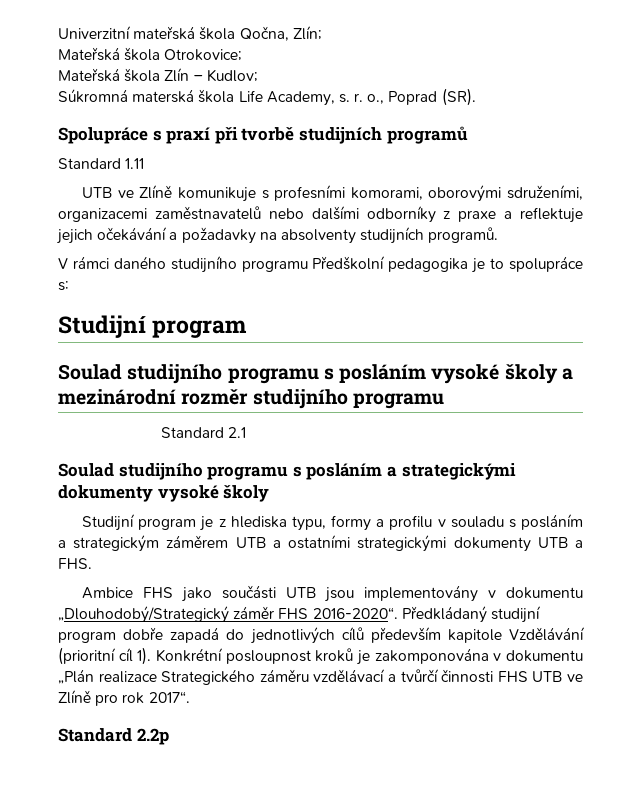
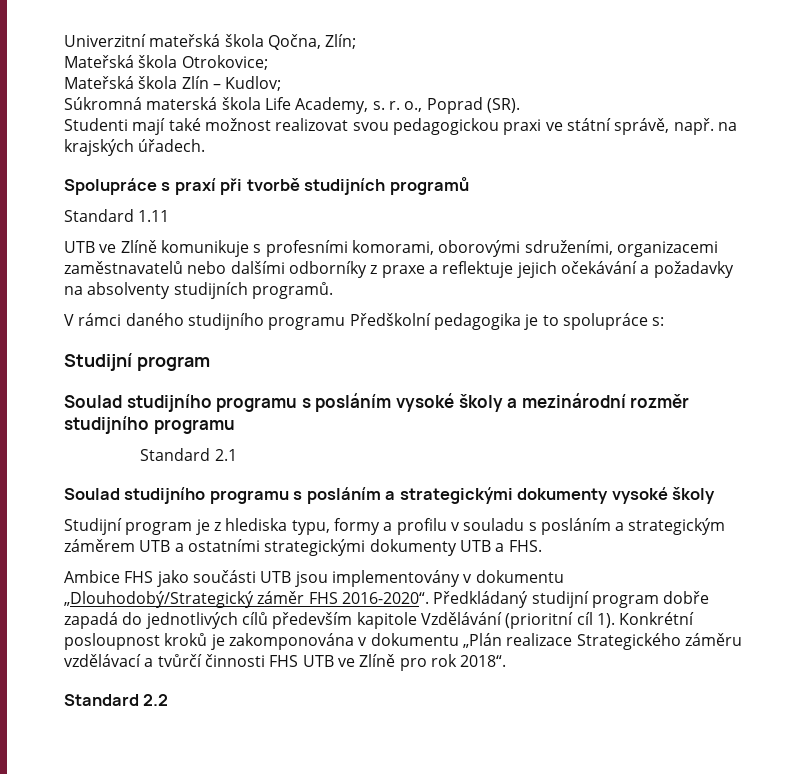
+ Studenti mají také možnost realizovat svou pedagogickou praxi ve státní správě, např. na krajských úřadech.
- Konkrétní posloupnost kroků je zakomponována v dokumentu „Plán realizace Strategického záměru vzdělávací a tvůrčí činnosti FHS UTB ve Zlíně pro rok 2017“.
- Standard 2.2p
+ Konkrétní posloupnost kroků je zakomponována v dokumentu „Plán realizace Strategického záměru vzdělávací a tvůrčí činnosti FHS UTB ve Zlíně pro rok 2018“.
+ Standard 2.2

